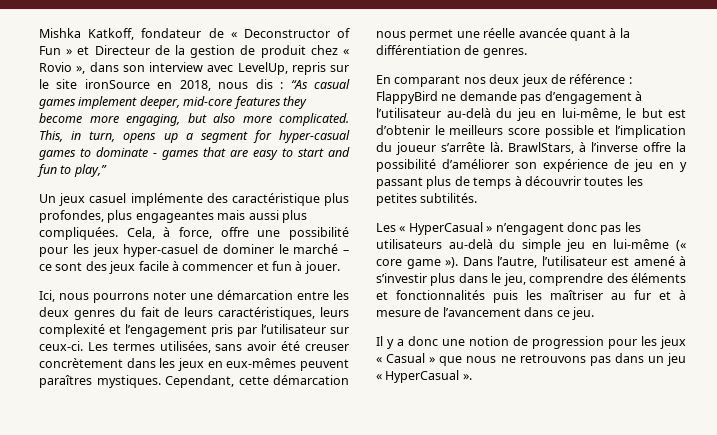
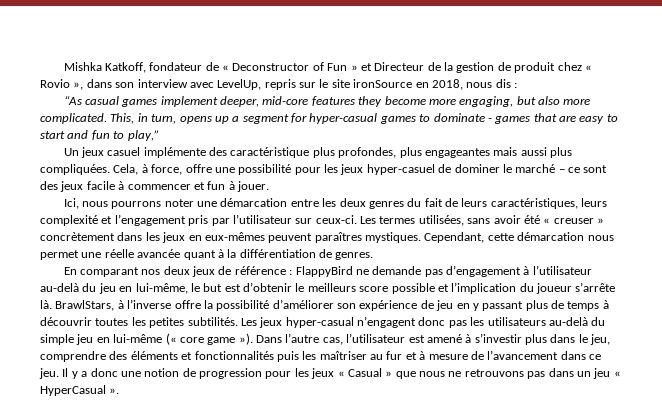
- Mishka Katkoff, fondateur de « Deconstructor of Fun » et Directeur de la gestion de produit chez « Rovio », dans son interview avec LevelUp, repris sur le site ironSource en 2018, nous dis : “As casual games implement deeper, mid-core features they become more engaging, but also more complicated.
+ Mishka Katkoff, fondateur de « Deconstructor of Fun » et Directeur de la gestion de produit chez « Rovio », dans son interview avec LevelUp, repris sur le site ironSource en 2018, nous dis :
+ “As casual games implement deeper, mid-core features they become more engaging, but also more complicated.
- Les termes utilisées, sans avoir été creuser concrètement dans les jeux en eux-mêmes peuvent paraîtres mystiques.
+ Les termes utilisées, sans avoir été « creuser » concrètement dans les jeux en eux-mêmes peuvent paraîtres mystiques.
- BrawlStars, à l’inverse offre la possibilité d’améliorer son expérience de jeu en y passant plus de temps à découvrir toutes les petites subtilités.
- Les « HyperCasual » n’engagent donc pas les utilisateurs au-delà du simple jeu en lui-même (« core game »).
+ BrawlStars, à l’inverse offre la possibilité d’améliorer son expérience de jeu en y passant plus de temps à découvrir toutes les petites subtilités. Les jeux hyper-casual n’engagent donc pas les utilisateurs au-delà du simple jeu en lui-même (« core game »).
- Dans l’autre, l’utilisateur est amené à s’investir plus dans le jeu, comprendre des éléments et fonctionnalités puis les maîtriser au fur et à mesure de l’avancement dans ce jeu.
- Il y a donc une notion de progression pour les jeux « Casual » que nous ne retrouvons pas dans un jeu « HyperCasual ».
+ Dans l’autre cas, l’utilisateur est amené à s’investir plus dans le jeu, comprendre des éléments et fonctionnalités puis les maîtriser au fur et à mesure de l’avancement dans ce jeu. Il y a donc une notion de progression pour les jeux « Casual » que nous ne retrouvons pas dans un jeu « HyperCasual ».

